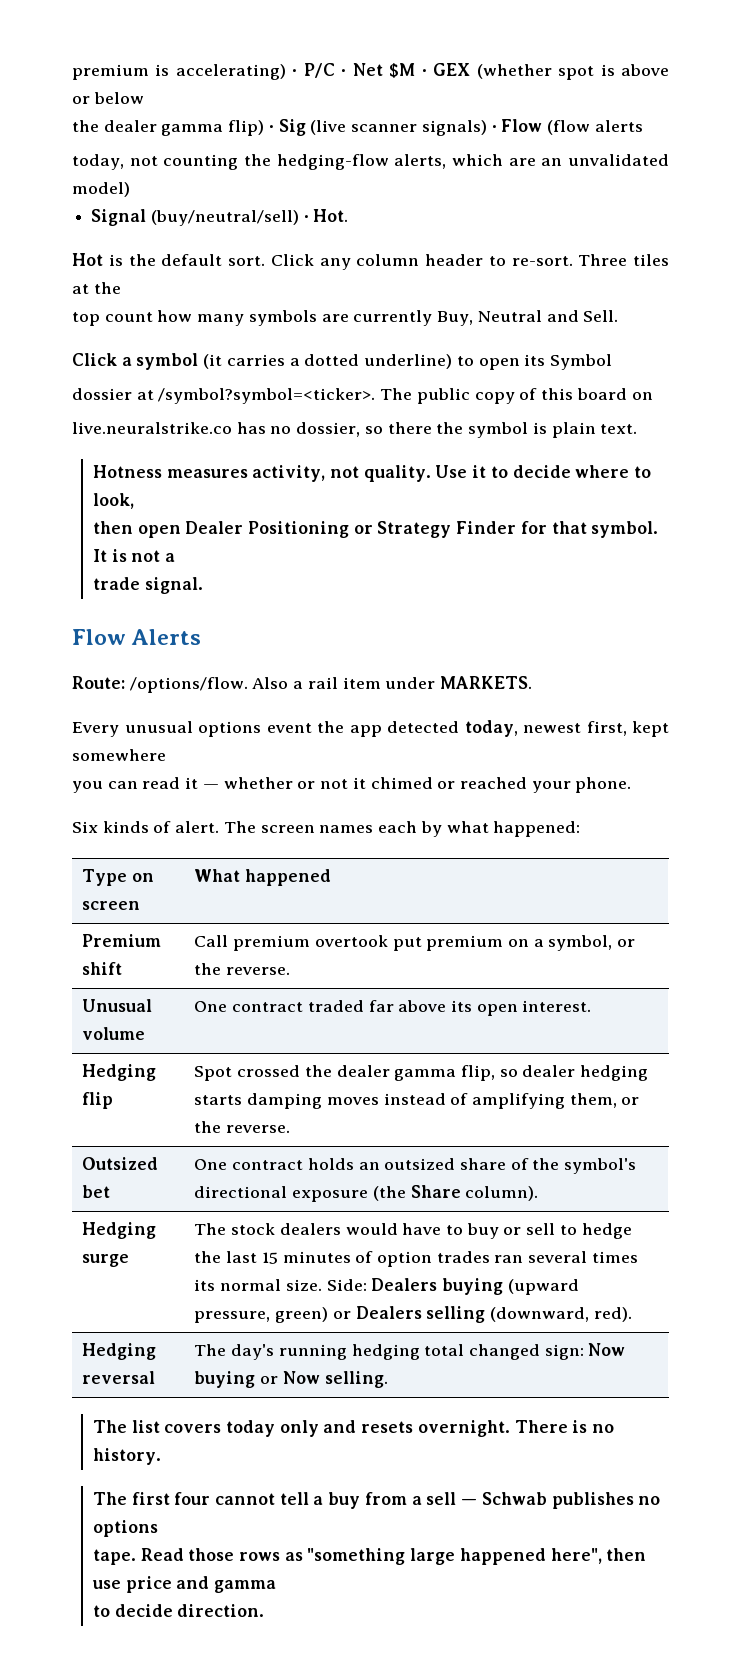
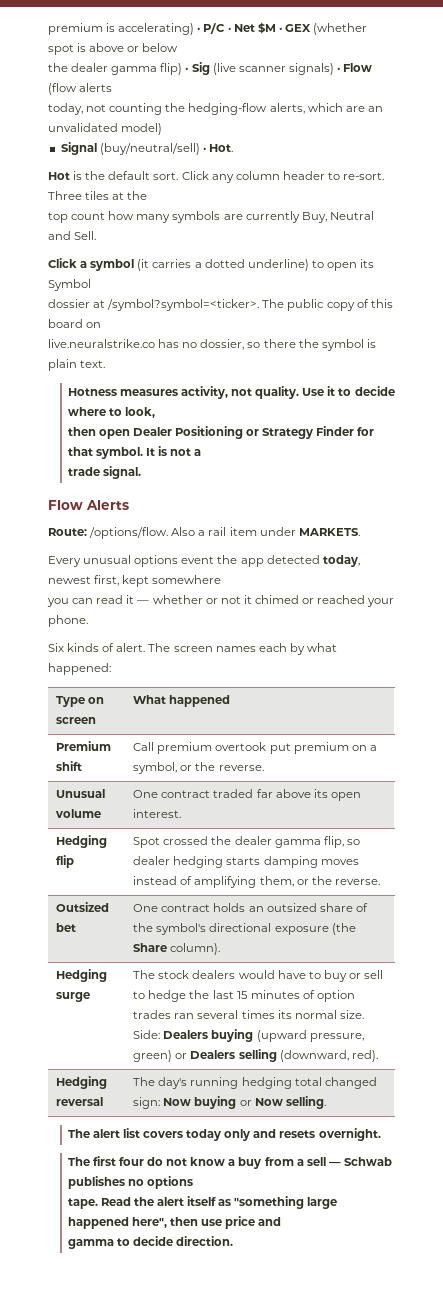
- The list covers today only and resets overnight. There is no history.
+ The alert list covers today only and resets overnight.
- The first four cannot tell a buy from a sell — Schwab publishes no options
+ The first four do not know a buy from a sell — Schwab publishes no options
- Read those rows as "something large happened here", then use price and gamma
- to decide direction.
+ Read the alert itself as "something large happened here", then use price and
+ gamma to decide direction.

